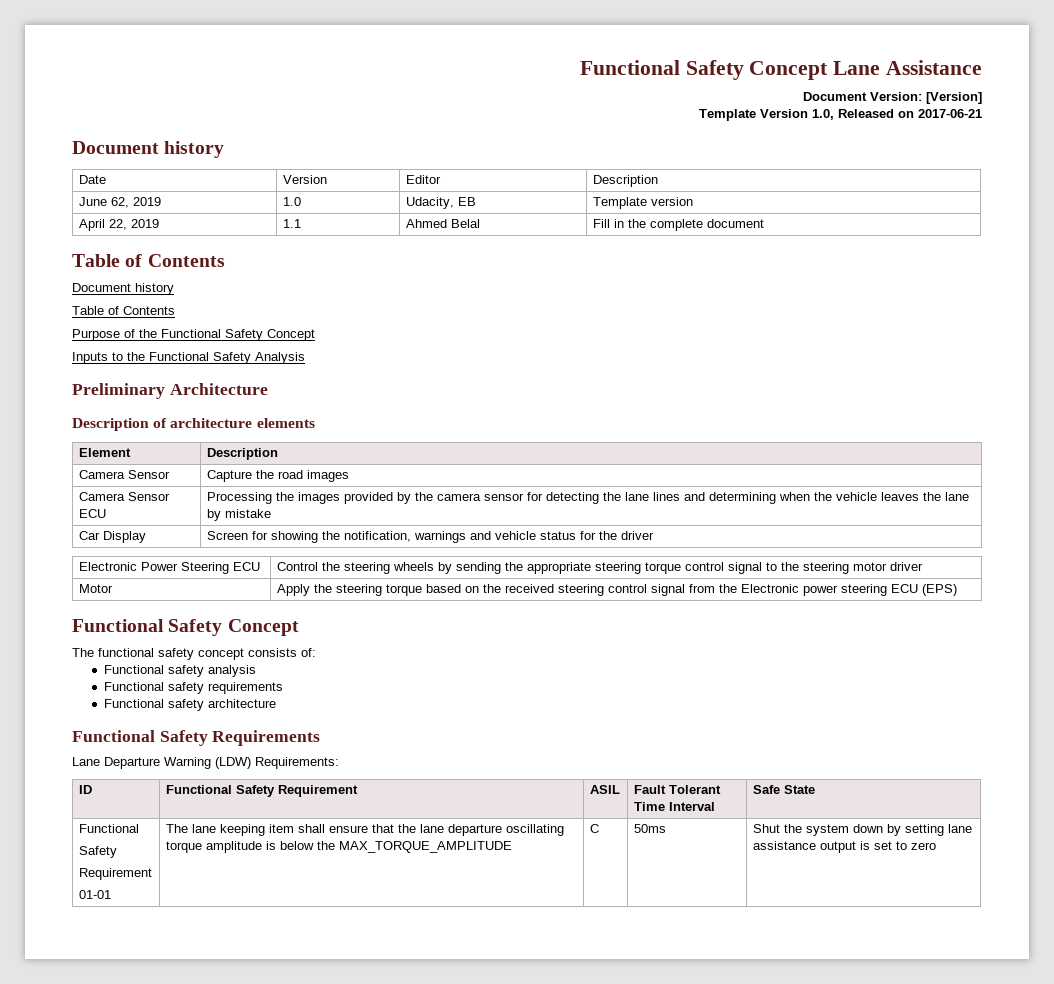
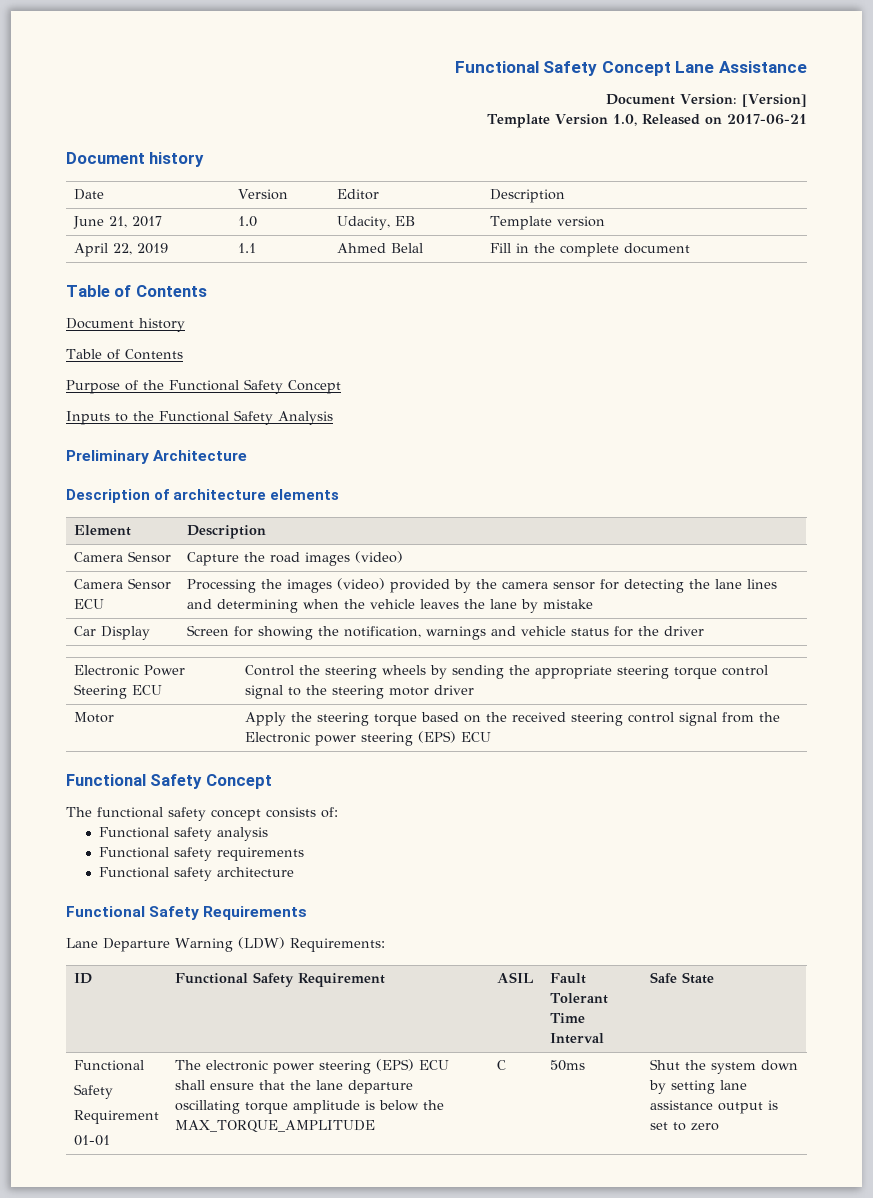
- June 62, 2019 | 1.0 | Udacity, EB | Template version
+ June 21, 2017 | 1.0 | Udacity, EB | Template version
- Camera Sensor | Capture the road images
+ Camera Sensor | Capture the road images (video)
- Camera Sensor ECU | Processing the images provided by the camera sensor for detecting the lane lines and determining when the vehicle leaves the lane by mistake
+ Camera Sensor ECU | Processing the images (video) provided by the camera sensor for detecting the lane lines and determining when the vehicle leaves the lane by mistake
- Motor | Apply the steering torque based on the received steering control signal from the Electronic power steering ECU (EPS)
+ Motor | Apply the steering torque based on the received steering control signal from the Electronic power steering (EPS) ECU
  ID | Functional Safety Requirement | ASIL | Fault Tolerant Time Interval | Safe State
  Functional
  Safety
  Requirement
- 01-01 | The lane keeping item shall ensure that the lane departure oscillating torque amplitude is below the MAX_TORQUE_AMPLITUDE | C | 50ms | Shut the system down by setting lane assistance output is set to zero
+ 01-01 | The electronic power steering (EPS) ECU shall ensure that the lane departure oscillating torque amplitude is below the MAX_TORQUE_AMPLITUDE | C | 50ms | Shut the system down by setting lane assistance output is set to zero

